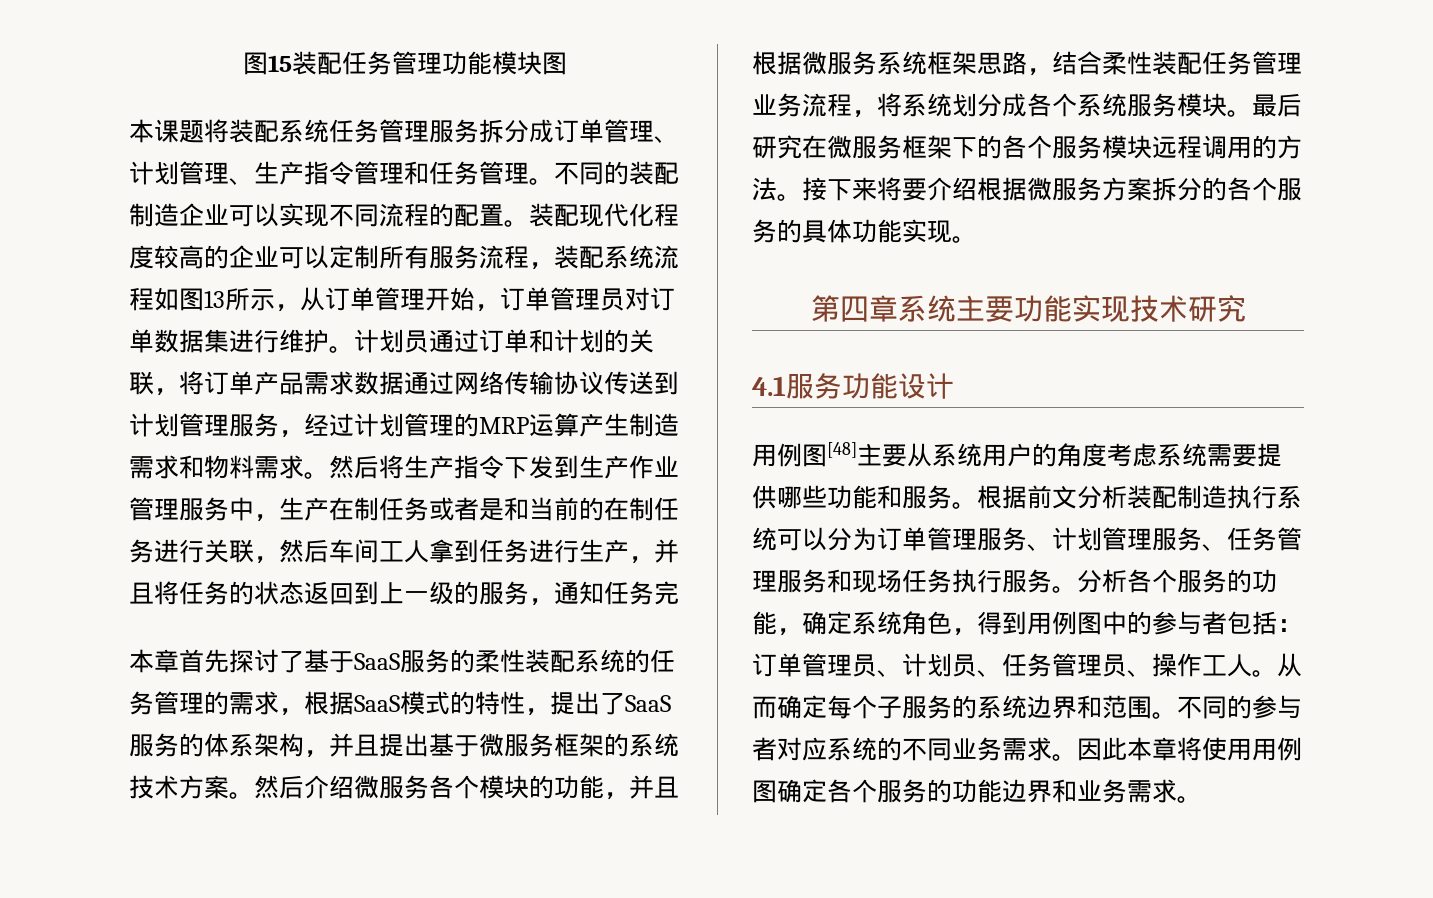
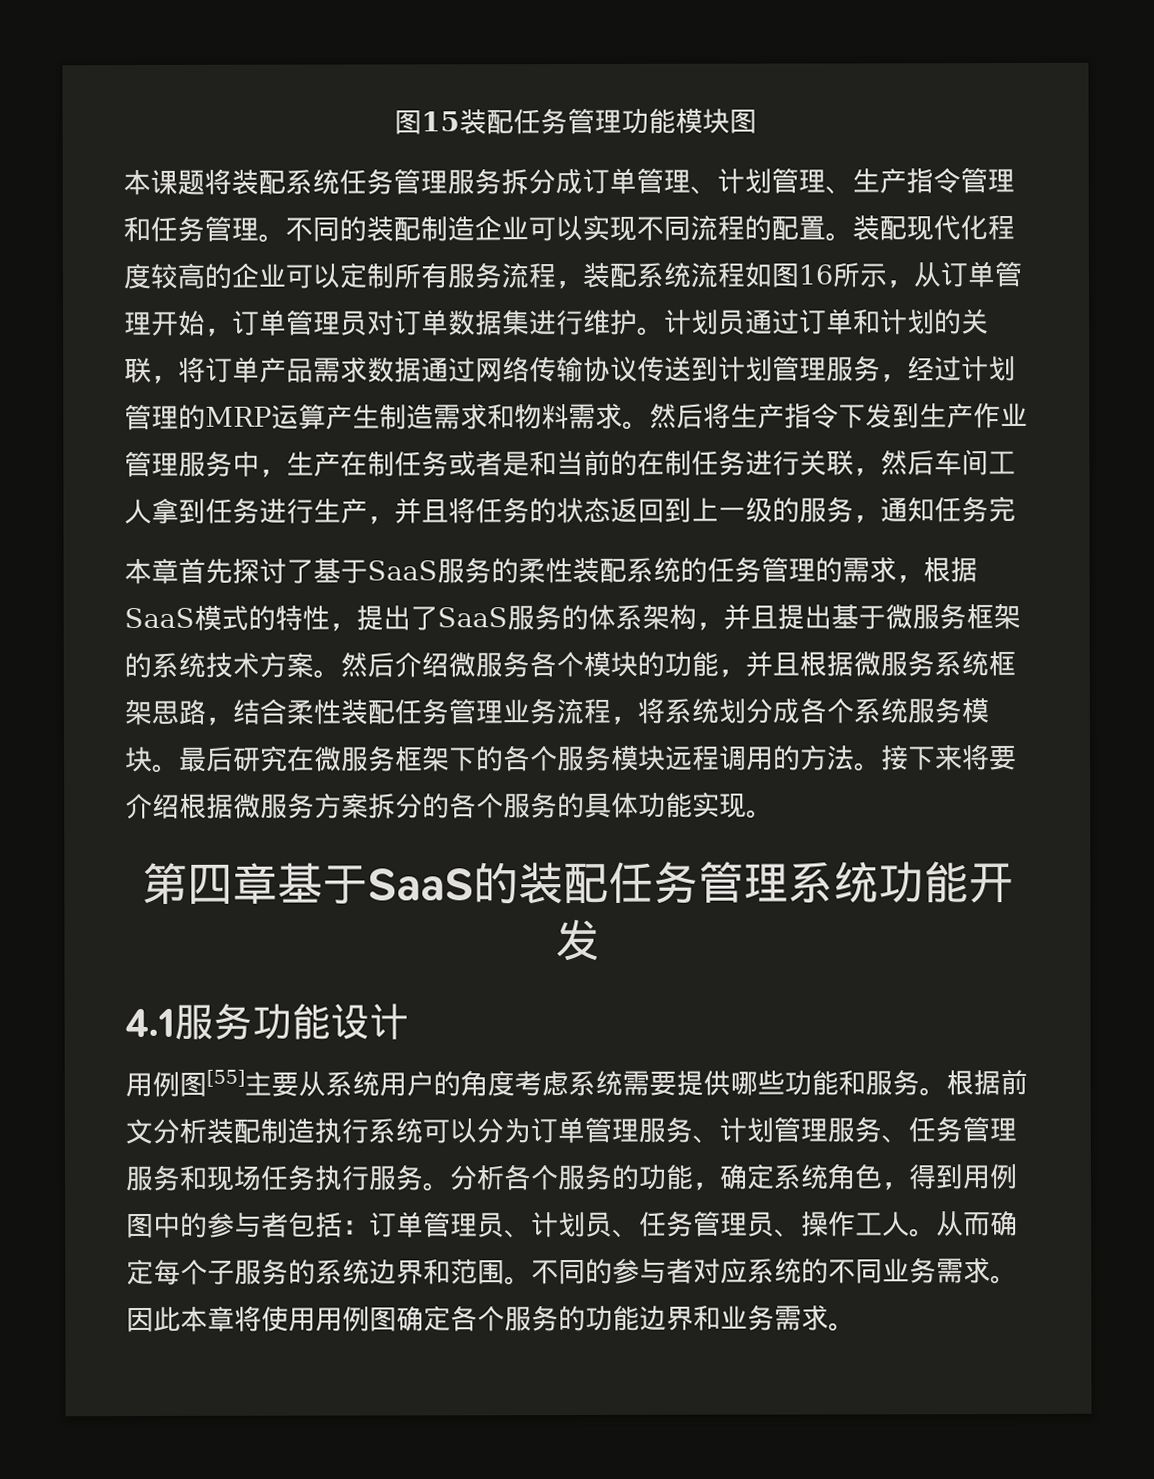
- 装配现代化程度较高的企业可以定制所有服务流程，装配系统流程如图13所示，从订单管理开始，订单管理员对订单数据集进行维护。
+ 装配现代化程度较高的企业可以定制所有服务流程，装配系统流程如图16所示，从订单管理开始，订单管理员对订单数据集进行维护。
- 第四章系统主要功能实现技术研究
+ 第四章基于SaaS的装配任务管理系统功能开发
- 用例图[48]主要从系统用户的角度考虑系统需要提供哪些功能和服务。
+ 用例图[55]主要从系统用户的角度考虑系统需要提供哪些功能和服务。

